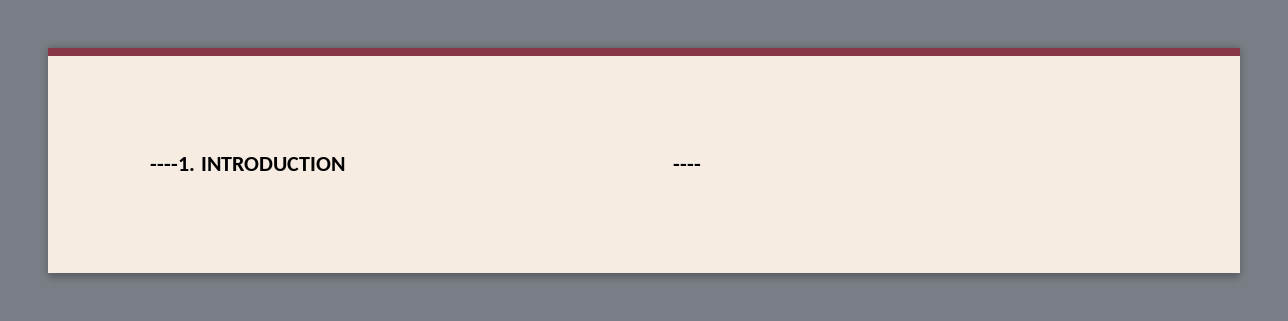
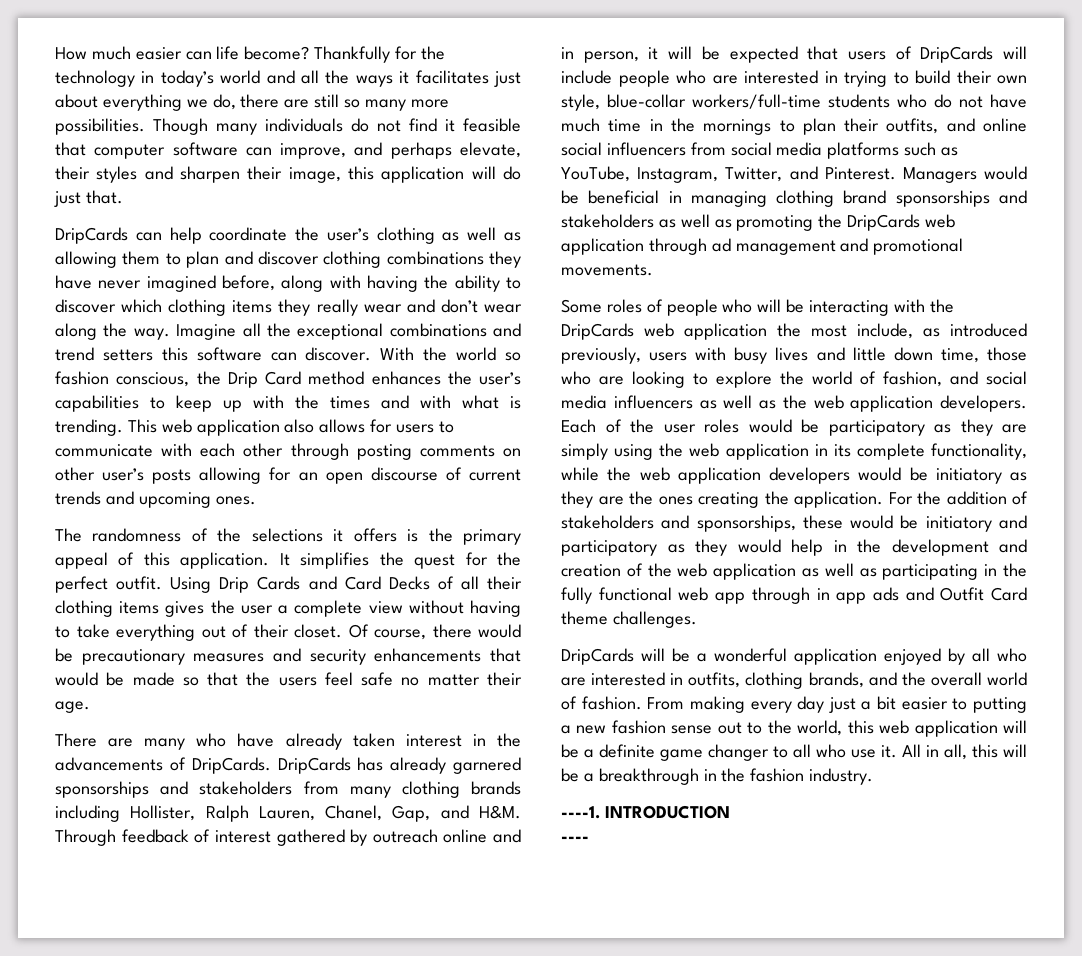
+ How much easier can life become? Thankfully for the technology in today’s world and all the ways it facilitates just about everything we do, there are still so many more possibilities. Though many individuals do not find it feasible that computer software can improve, and perhaps elevate, their styles and sharpen their image, this application will do just that.
+ DripCards can help coordinate the user’s clothing as well as allowing them to plan and discover clothing combinations they have never imagined before, along with having the ability to discover which clothing items they really wear and don’t wear along the way. Imagine all the exceptional combinations and trend setters this software can discover. With the world so fashion conscious, the Drip Card method enhances the user’s capabilities to keep up with the times and with what is trending. This web application also allows for users to communicate with each other through posting comments on other user’s posts allowing for an open discourse of current trends and upcoming ones.
+ The randomness of the selections it offers is the primary appeal of this application. It simplifies the quest for the perfect outfit. Using Drip Cards and Card Decks of all their clothing items gives the user a complete view without having to take everything out of their closet. Of course, there would be precautionary measures and security enhancements that would be made so that the users feel safe no matter their age.
+ There are many who have already taken interest in the advancements of DripCards. DripCards has already garnered sponsorships and stakeholders from many clothing brands including Hollister, Ralph Lauren, Chanel, Gap, and H&M. Through feedback of interest gathered by outreach online and in person, it will be expected that users of DripCards will include people who are interested in trying to build their own style, blue-collar workers/full-time students who do not have much time in the mornings to plan their outfits, and online social influencers from social media platforms such as YouTube, Instagram, Twitter, and Pinterest. Managers would be beneficial in managing clothing brand sponsorships and stakeholders as well as promoting the DripCards web application through ad management and promotional movements.
+ Some roles of people who will be interacting with the DripCards web application the most include, as introduced previously, users with busy lives and little down time, those who are looking to explore the world of fashion, and social media influencers as well as the web application developers. Each of the user roles would be participatory as they are simply using the web application in its complete functionality, while the web application developers would be initiatory as they are the ones creating the application. For the addition of stakeholders and sponsorships, these would be initiatory and participatory as they would help in the development and creation of the web application as well as participating in the fully functional web app through in app ads and Outfit Card theme challenges.
+ DripCards will be a wonderful application enjoyed by all who are interested in outfits, clothing brands, and the overall world of fashion. From making every day just a bit easier to putting a new fashion sense out to the world, this web application will be a definite game changer to all who use it. All in all, this will be a breakthrough in the fashion industry.

